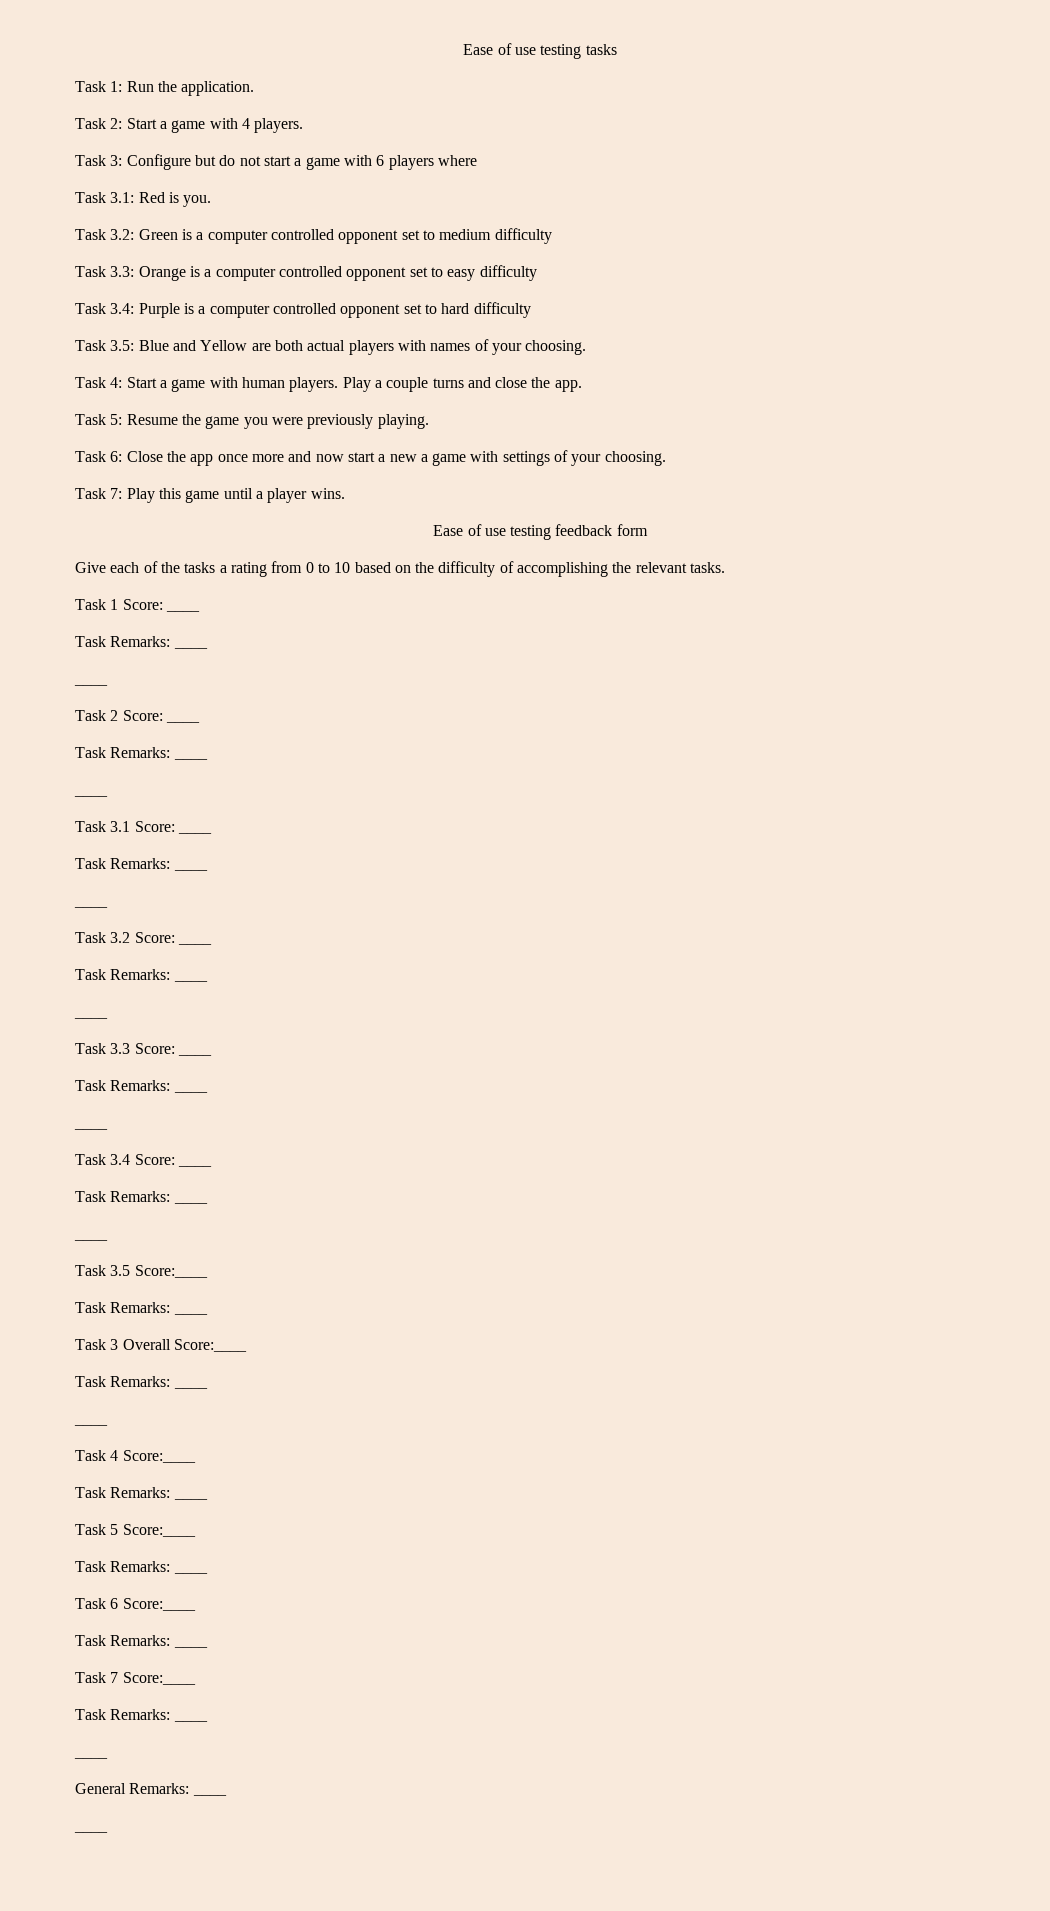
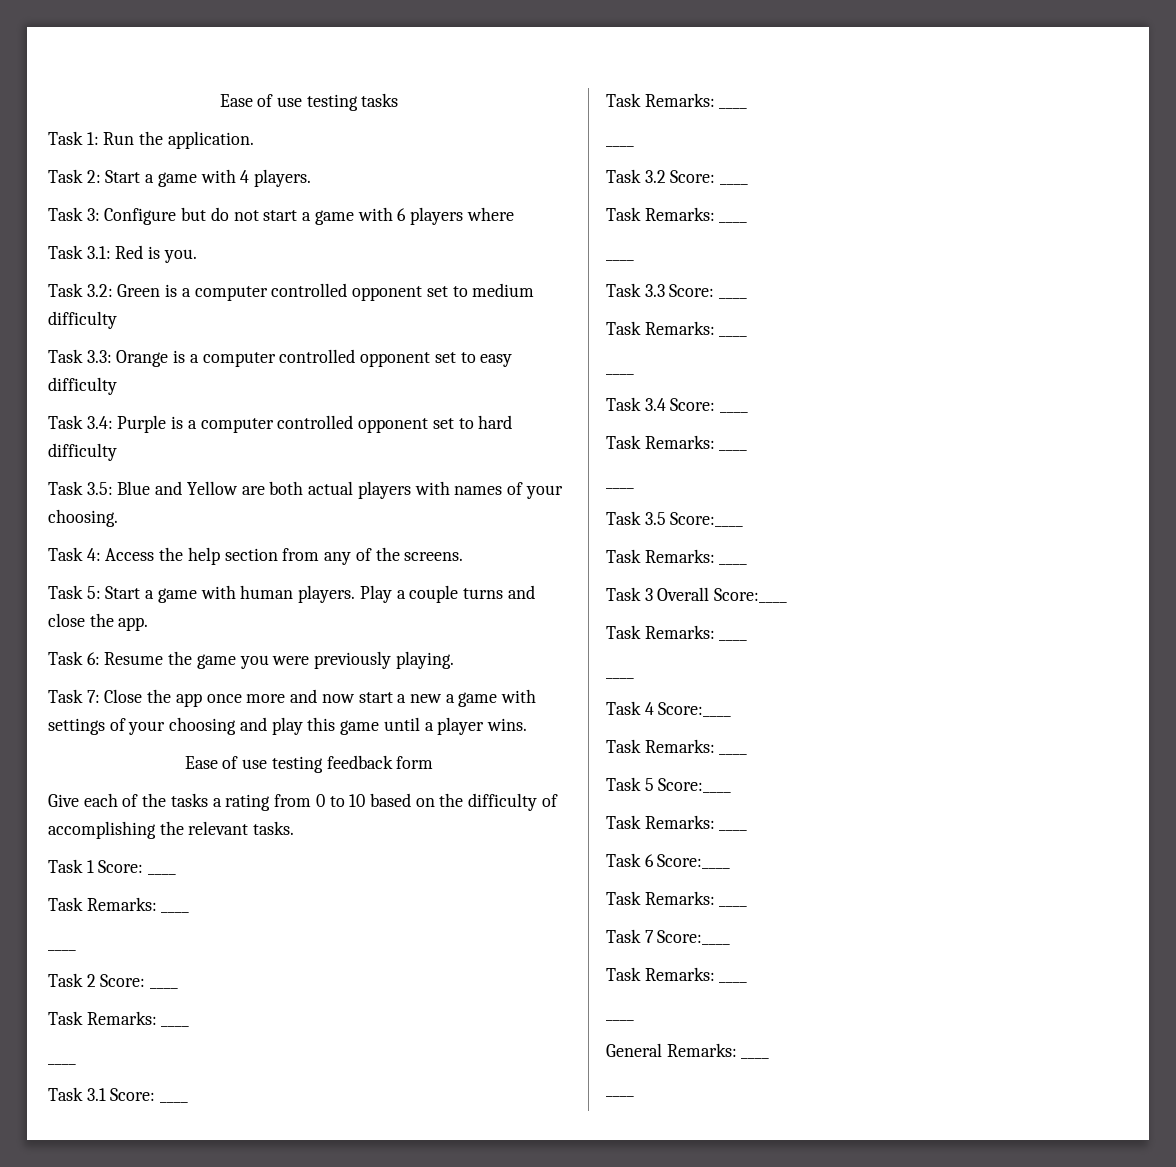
- Task 4: Start a game with human players.
+ Task 4: Access the help section from any of the screens.
+ Task 5: Start a game with human players.
- Task 5: Resume the game you were previously playing.
+ Task 6: Resume the game you were previously playing.
- Task 6: Close the app once more and now start a new a game with settings of your choosing.
- Task 7: Play this game until a player wins.
+ Task 7: Close the app once more and now start a new a game with settings of your choosing and play this game until a player wins.

